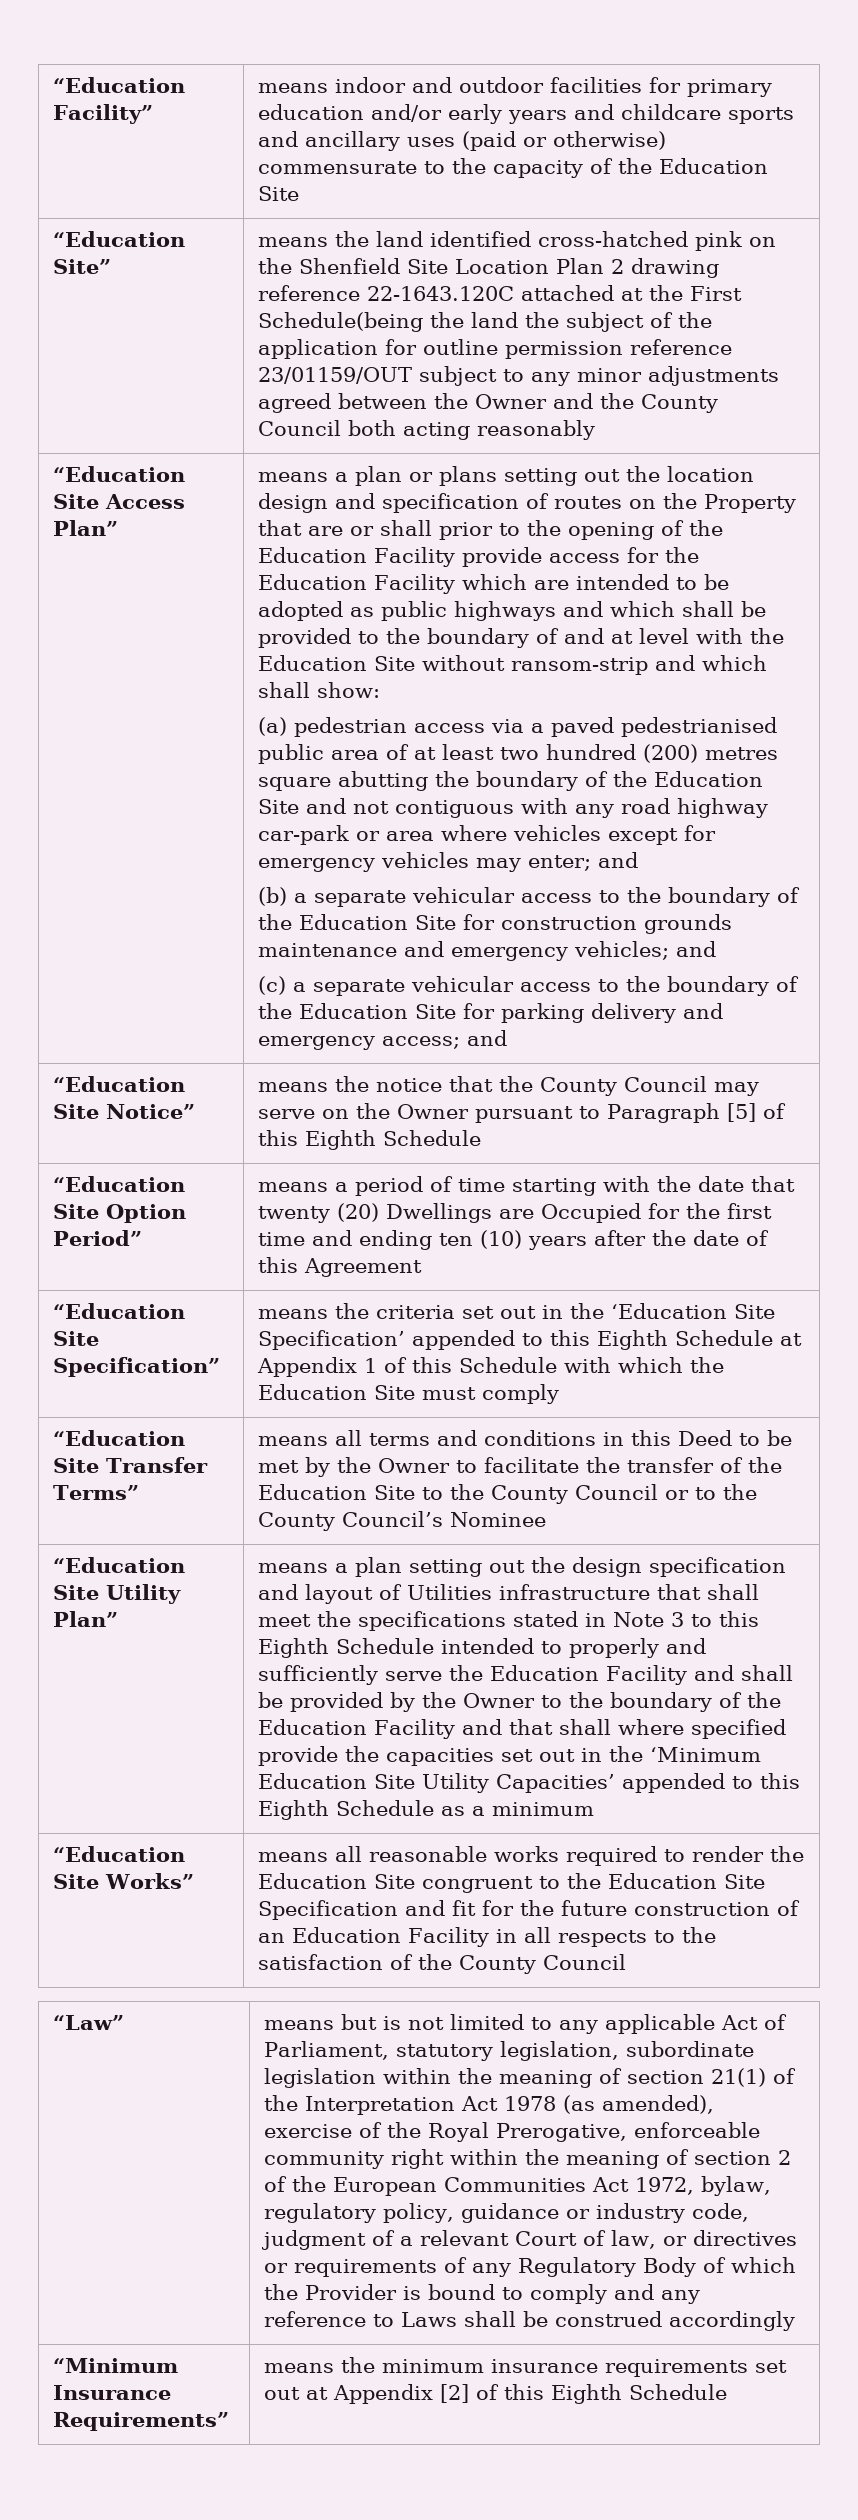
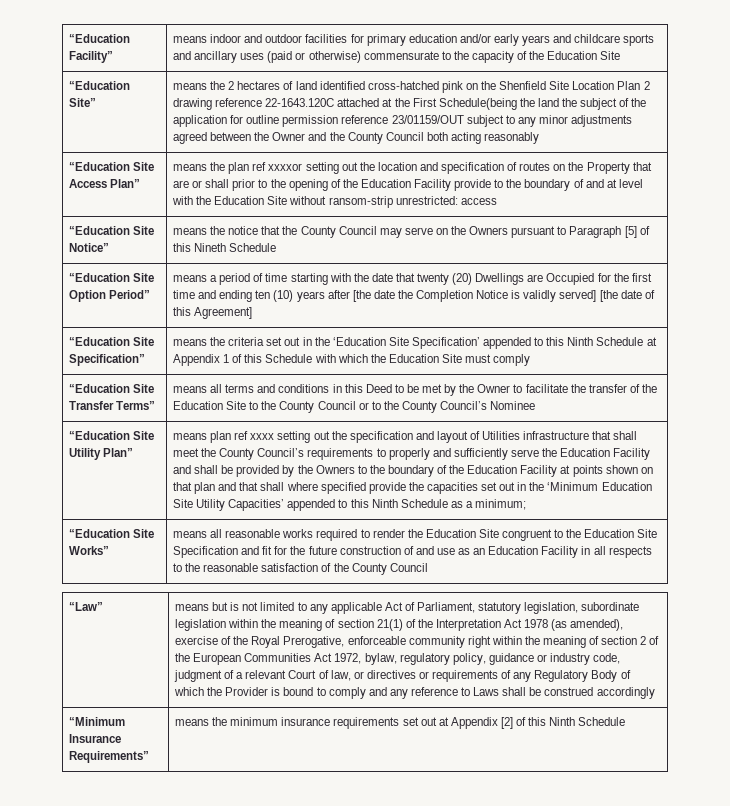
- means the land identified cross-hatched pink on the Shenfield Site Location Plan 2 drawing reference 22-1643.120C attached at the First Schedule(being the land the subject of the application for outline permission reference 23/01159/OUT subject to any minor adjustments agreed between the Owner and the County Council both acting reasonably
+ means the 2 hectares of land identified cross-hatched pink on the Shenfield Site Location Plan 2 drawing reference 22-1643.120C attached at the First Schedule(being the land the subject of the application for outline permission reference 23/01159/OUT subject to any minor adjustments agreed between the Owner and the County Council both acting reasonably
- means a plan or plans setting out the location design and specification of routes on the Property that are or shall prior to the opening of the Education Facility provide access for the Education Facility which are intended to be adopted as public highways and which shall be provided to the boundary of and at level with the Education Site without ransom-strip and which shall show:
- (a) pedestrian access via a paved pedestrianised public area of at least two hundred (200) metres square abutting the boundary of the Education Site and not contiguous with any road highway car-park or area where vehicles except for emergency vehicles may enter; and
- (b) a separate vehicular access to the boundary of the Education Site for construction grounds maintenance and emergency vehicles; and
- (c) a separate vehicular access to the boundary of the Education Site for parking delivery and emergency access; and
+ means the plan ref xxxxor setting out the location and specification of routes on the Property that are or shall prior to the opening of the Education Facility provide to the boundary of and at level with the Education Site without ransom-strip unrestricted: access
- “Education Site Notice” | means the notice that the County Council may serve on the Owner pursuant to Paragraph [5] of this Eighth Schedule
+ “Education Site Notice” | means the notice that the County Council may serve on the Owners pursuant to Paragraph [5] of this Nineth Schedule
- means a period of time starting with the date that twenty (20) Dwellings are Occupied for the first time and ending ten (10) years after the date of this Agreement
+ means a period of time starting with the date that twenty (20) Dwellings are Occupied for the first time and ending ten (10) years after [the date the Completion Notice is validly served] [the date of this Agreement]
- “Education Site Specification” | means the criteria set out in the ‘Education Site Specification’ appended to this Eighth Schedule at Appendix 1 of this Schedule with which the Education Site must comply
+ “Education Site Specification” | means the criteria set out in the ‘Education Site Specification’ appended to this Ninth Schedule at Appendix 1 of this Schedule with which the Education Site must comply
- means a plan setting out the design specification and layout of Utilities infrastructure that shall meet the specifications stated in Note 3 to this Eighth Schedule intended to properly and sufficiently serve the Education Facility and shall be provided by the Owner to the boundary of the Education Facility and that shall where specified provide the capacities set out in the ‘Minimum Education Site Utility Capacities’ appended to this Eighth Schedule as a minimum
+ means plan ref xxxx setting out the specification and layout of Utilities infrastructure that shall meet the County Council’s requirements to properly and sufficiently serve the Education Facility and shall be provided by the Owners to the boundary of the Education Facility at points shown on that plan and that shall where specified provide the capacities set out in the ‘Minimum Education Site Utility Capacities’ appended to this Ninth Schedule as a minimum;
- means all reasonable works required to render the Education Site congruent to the Education Site Specification and fit for the future construction of an Education Facility in all respects to the satisfaction of the County Council
+ means all reasonable works required to render the Education Site congruent to the Education Site Specification and fit for the future construction of and use as an Education Facility in all respects to the reasonable satisfaction of the County Council
- “Minimum Insurance Requirements” | means the minimum insurance requirements set out at Appendix [2] of this Eighth Schedule
+ “Minimum Insurance Requirements” | means the minimum insurance requirements set out at Appendix [2] of this Ninth Schedule

